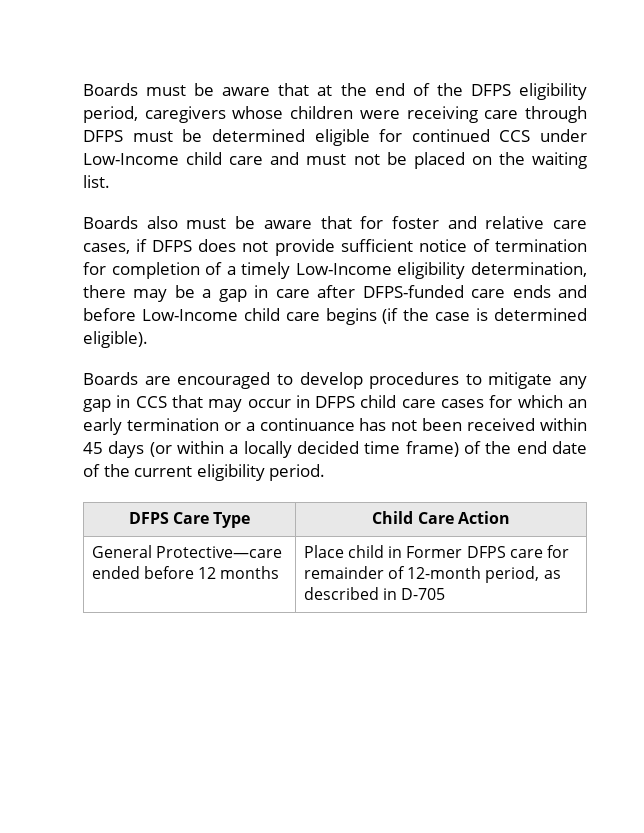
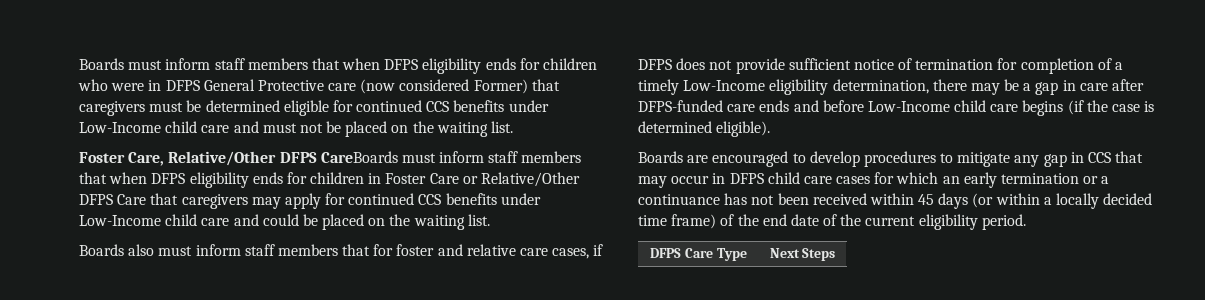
- Boards must be aware that at the end of the DFPS eligibility period, caregivers whose children were receiving care through DFPS must be determined eligible for continued CCS under Low-Income child care and must not be placed on the waiting list.
+ Boards must inform staff members that when DFPS eligibility ends for children who were in DFPS General Protective care (now considered Former) that caregivers must be determined eligible for continued CCS benefits under Low-Income child care and must not be placed on the waiting list.
+ Foster Care, Relative/Other DFPS CareBoards must inform staff members that when DFPS eligibility ends for children in Foster Care or Relative/Other DFPS Care that caregivers may apply for continued CCS benefits under Low-Income child care and could be placed on the waiting list.
- Boards also must be aware that for foster and relative care cases, if DFPS does not provide sufficient notice of termination for completion of a timely Low-Income eligibility determination, there may be a gap in care after DFPS-funded care ends and before Low-Income child care begins (if the case is determined eligible).
+ Boards also must inform staff members that for foster and relative care cases, if DFPS does not provide sufficient notice of termination for completion of a timely Low-Income eligibility determination, there may be a gap in care after DFPS-funded care ends and before Low-Income child care begins (if the case is determined eligible).
- DFPS Care Type | Child Care Action
- General Protective—care ended before 12 months | Place child in Former DFPS care for remainder of 12-month period, as described in D-705
+ DFPS Care Type | Next Steps

